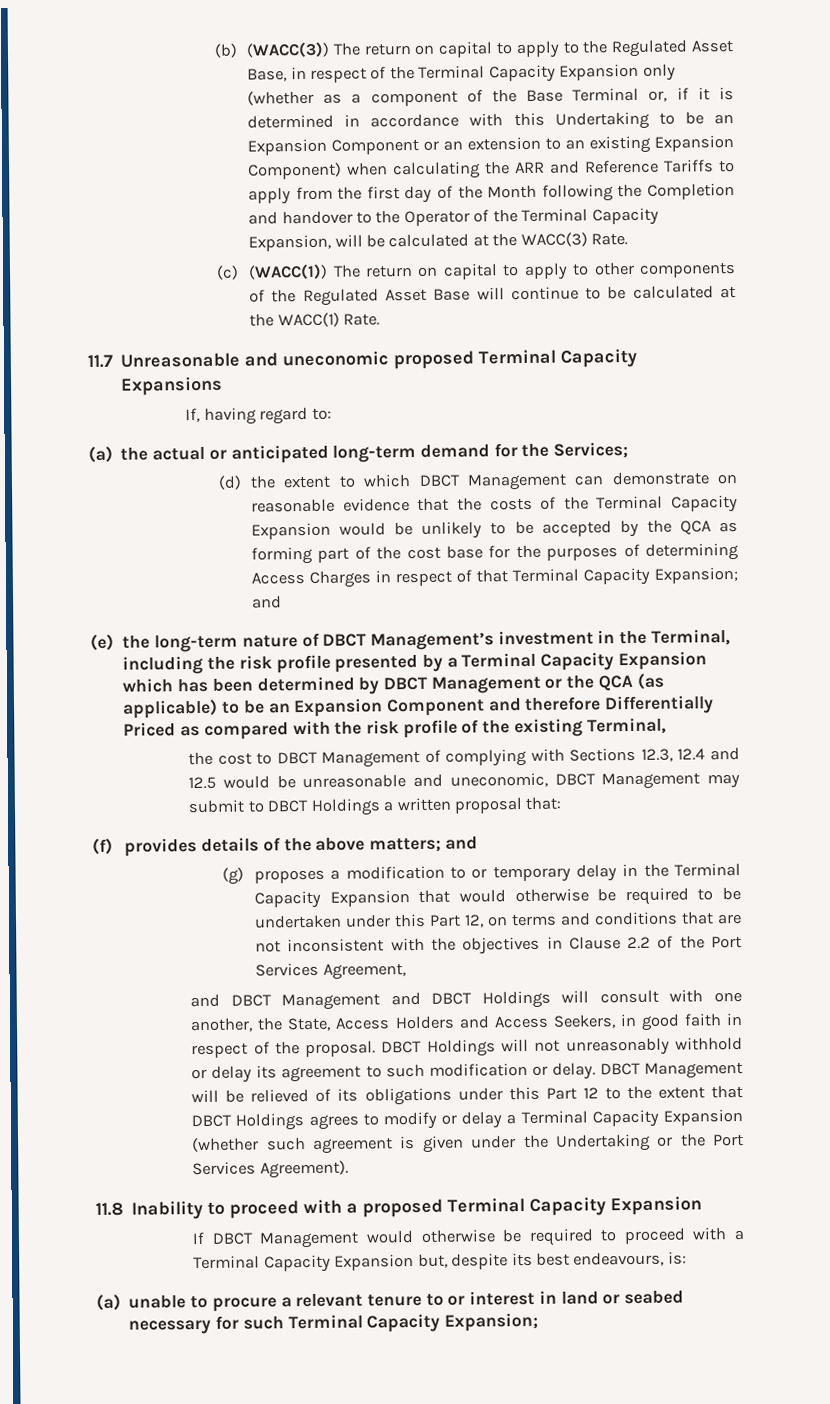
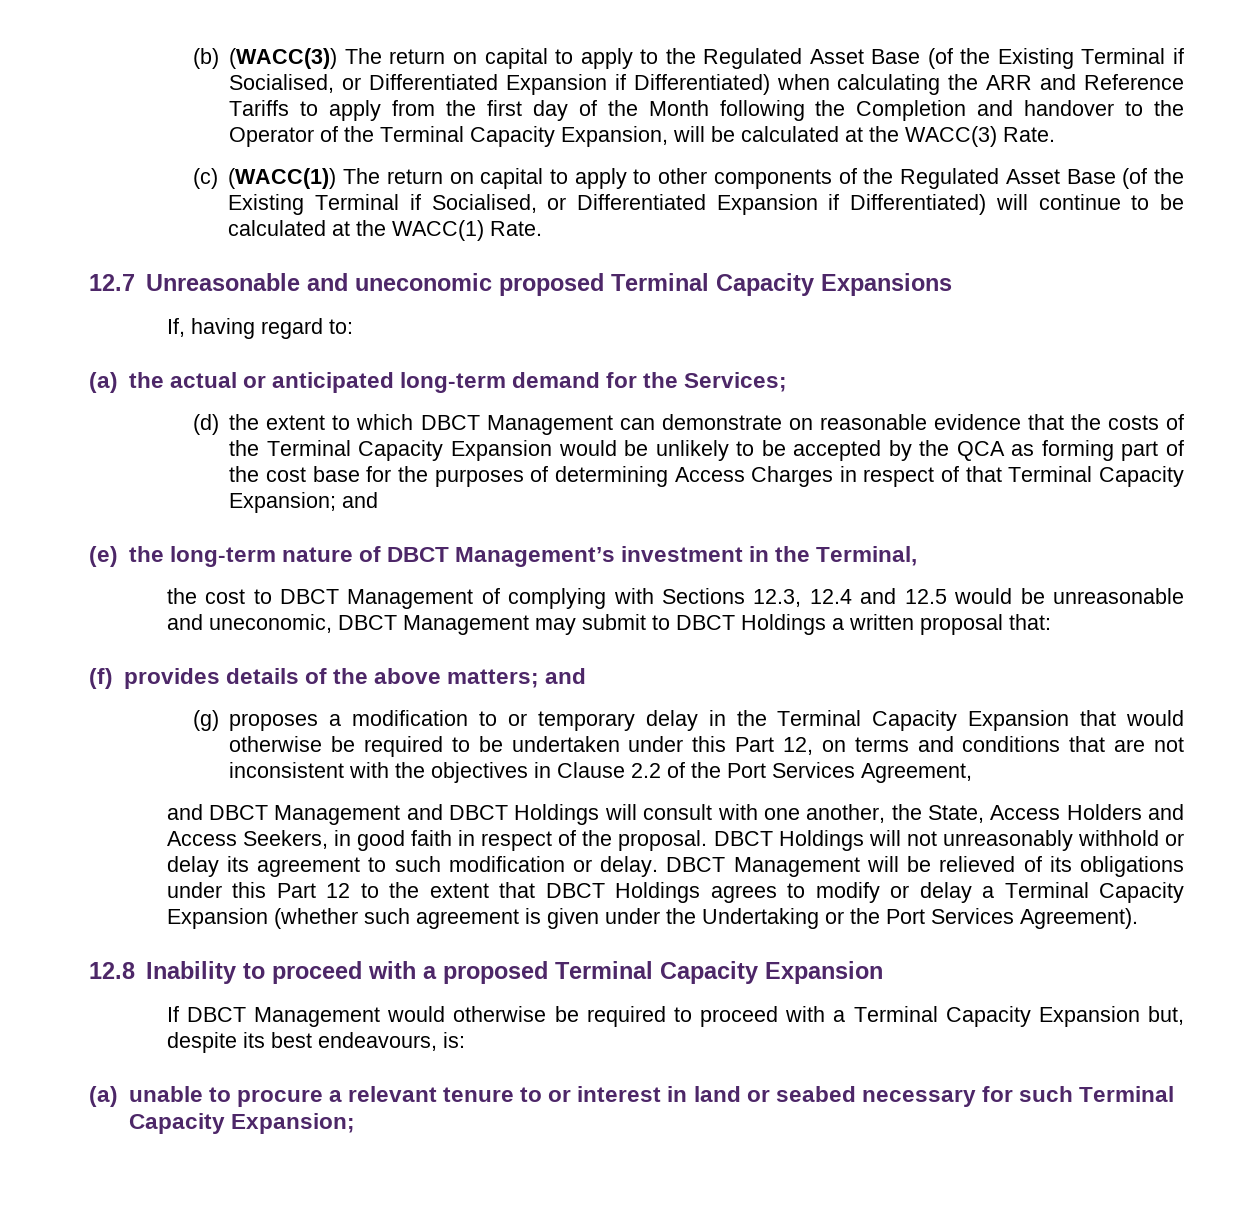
- (b) (WACC(3)) The return on capital to apply to the Regulated Asset Base, in respect of the Terminal Capacity Expansion only (whether as a component of the Base Terminal or, if it is determined in accordance with this Undertaking to be an Expansion Component or an extension to an existing Expansion Component) when calculating the ARR and Reference Tariffs to apply from the first day of the Month following the Completion and handover to the Operator of the Terminal Capacity Expansion, will be calculated at the WACC(3) Rate.
+ (b) (WACC(3)) The return on capital to apply to the Regulated Asset Base (of the Existing Terminal if Socialised, or Differentiated Expansion if Differentiated) when calculating the ARR and Reference Tariffs to apply from the first day of the Month following the Completion and handover to the Operator of the Terminal Capacity Expansion, will be calculated at the WACC(3) Rate.
- (c) (WACC(1)) The return on capital to apply to other components of the Regulated Asset Base will continue to be calculated at the WACC(1) Rate.
+ (c) (WACC(1)) The return on capital to apply to other components of the Regulated Asset Base (of the Existing Terminal if Socialised, or Differentiated Expansion if Differentiated) will continue to be calculated at the WACC(1) Rate.
- 11.7 Unreasonable and uneconomic proposed Terminal Capacity Expansions
+ 12.7 Unreasonable and uneconomic proposed Terminal Capacity Expansions
- (e) the long-term nature of DBCT Management’s investment in the Terminal, including the risk profile presented by a Terminal Capacity Expansion which has been determined by DBCT Management or the QCA (as applicable) to be an Expansion Component and therefore Differentially Priced as compared with the risk profile of the existing Terminal,
+ (e) the long-term nature of DBCT Management’s investment in the Terminal,
- 11.8 Inability to proceed with a proposed Terminal Capacity Expansion
+ 12.8 Inability to proceed with a proposed Terminal Capacity Expansion

